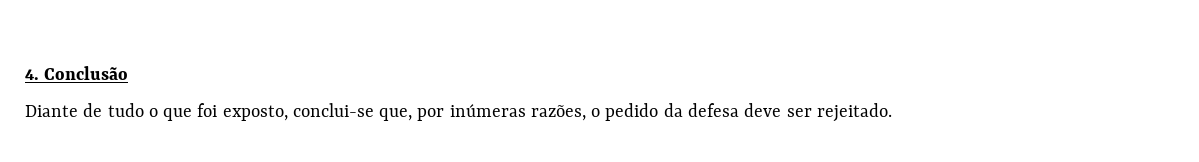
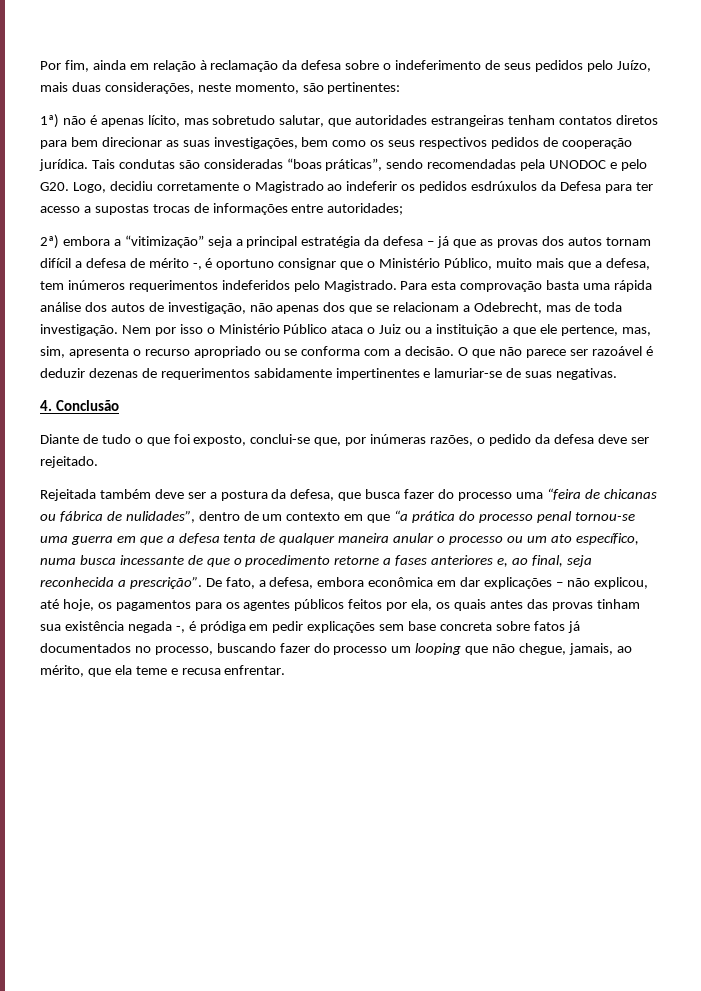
+ Por fim, ainda em relação à reclamação da defesa sobre o indeferimento de seus pedidos pelo Juízo, mais duas considerações, neste momento, são pertinentes:
+ 1ª) não é apenas lícito, mas sobretudo salutar, que autoridades estrangeiras tenham contatos diretos para bem direcionar as suas investigações, bem como os seus respectivos pedidos de cooperação jurídica. Tais condutas são consideradas “boas práticas”, sendo recomendadas pela UNODOC e pelo G20. Logo, decidiu corretamente o Magistrado ao indeferir os pedidos esdrúxulos da Defesa para ter acesso a supostas trocas de informações entre autoridades;
+ 2ª) embora a “vitimização” seja a principal estratégia da defesa – já que as provas dos autos tornam difícil a defesa de mérito -, é oportuno consignar que o Ministério Público, muito mais que a defesa, tem inúmeros requerimentos indeferidos pelo Magistrado. Para esta comprovação basta uma rápida análise dos autos de investigação, não apenas dos que se relacionam a Odebrecht, mas de toda investigação. Nem por isso o Ministério Público ataca o Juiz ou a instituição a que ele pertence, mas, sim, apresenta o recurso apropriado ou se conforma com a decisão. O que não parece ser razoável é deduzir dezenas de requerimentos sabidamente impertinentes e lamuriar-se de suas negativas.
+ Rejeitada também deve ser a postura da defesa, que busca fazer do processo uma “feira de chicanas ou fábrica de nulidades”, dentro de um contexto em que “a prática do processo penal tornou-se uma guerra em que a defesa tenta de qualquer maneira anular o processo ou um ato específico, numa busca incessante de que o procedimento retorne a fases anteriores e, ao final, seja reconhecida a prescrição”. De fato, a defesa, embora econômica em dar explicações – não explicou, até hoje, os pagamentos para os agentes públicos feitos por ela, os quais antes das provas tinham sua existência negada -, é pródiga em pedir explicações sem base concreta sobre fatos já documentados no processo, buscando fazer do processo um looping que não chegue, jamais, ao mérito, que ela teme e recusa enfrentar.

